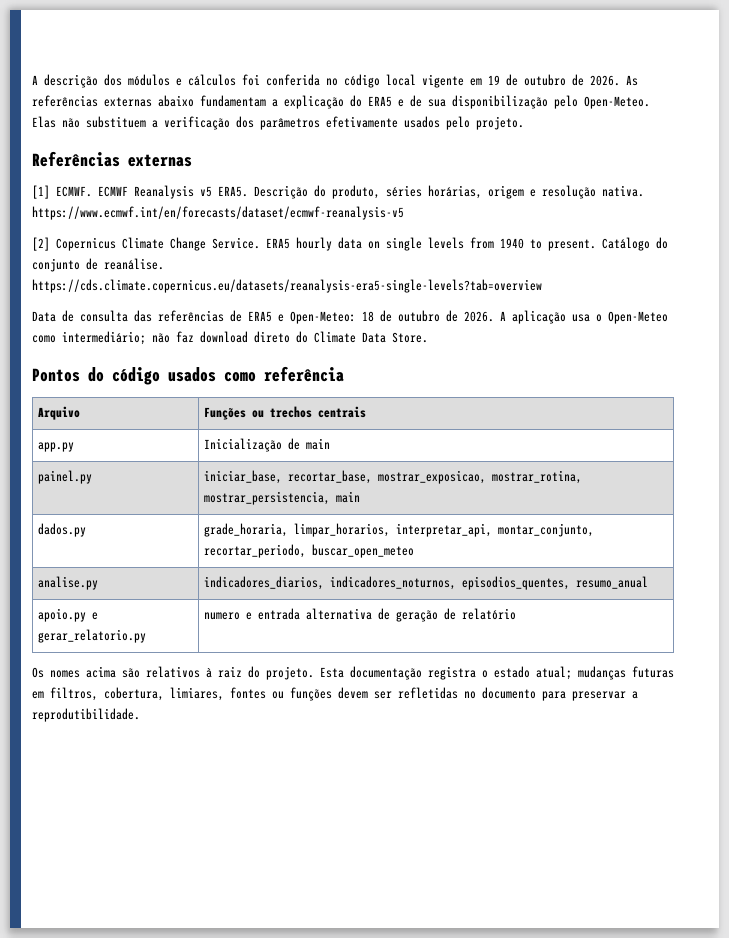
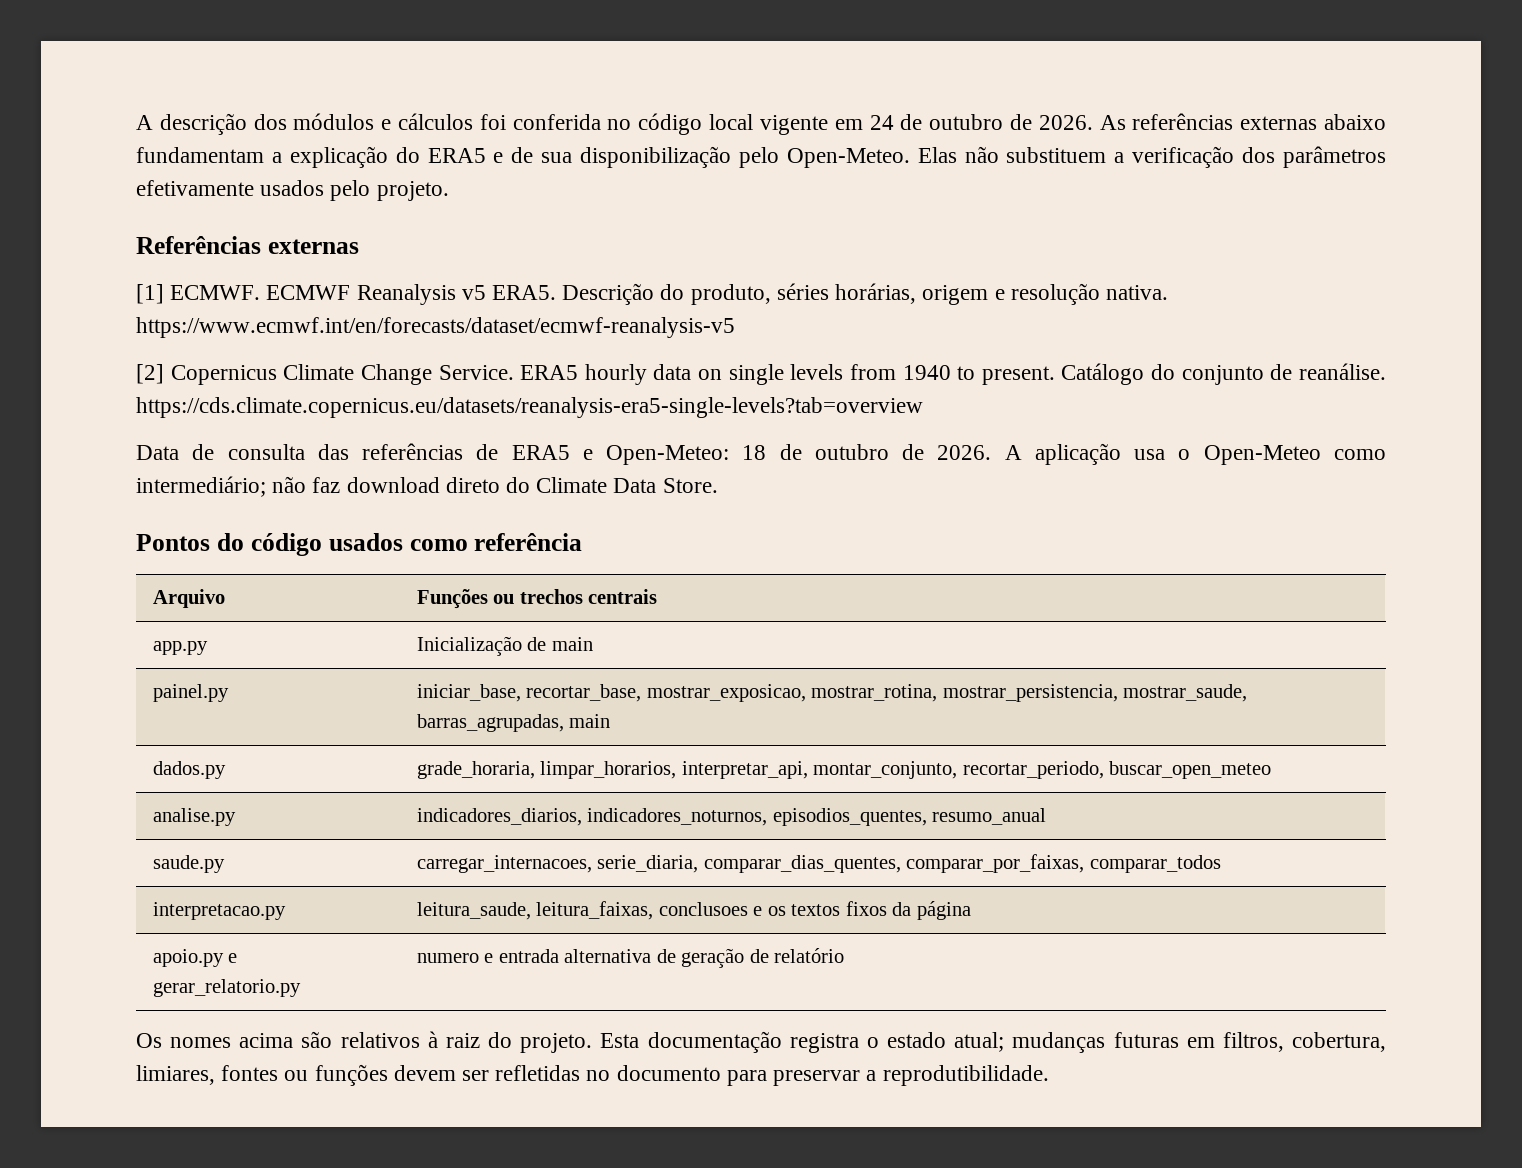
- A descrição dos módulos e cálculos foi conferida no código local vigente em 19 de outubro de 2026.
+ A descrição dos módulos e cálculos foi conferida no código local vigente em 24 de outubro de 2026.
- painel.py | iniciar_base, recortar_base, mostrar_exposicao, mostrar_rotina, mostrar_persistencia, main
+ painel.py | iniciar_base, recortar_base, mostrar_exposicao, mostrar_rotina, mostrar_persistencia, mostrar_saude, barras_agrupadas, main
+ saude.py | carregar_internacoes, serie_diaria, comparar_dias_quentes, comparar_por_faixas, comparar_todos
+ interpretacao.py | leitura_saude, leitura_faixas, conclusoes e os textos fixos da página

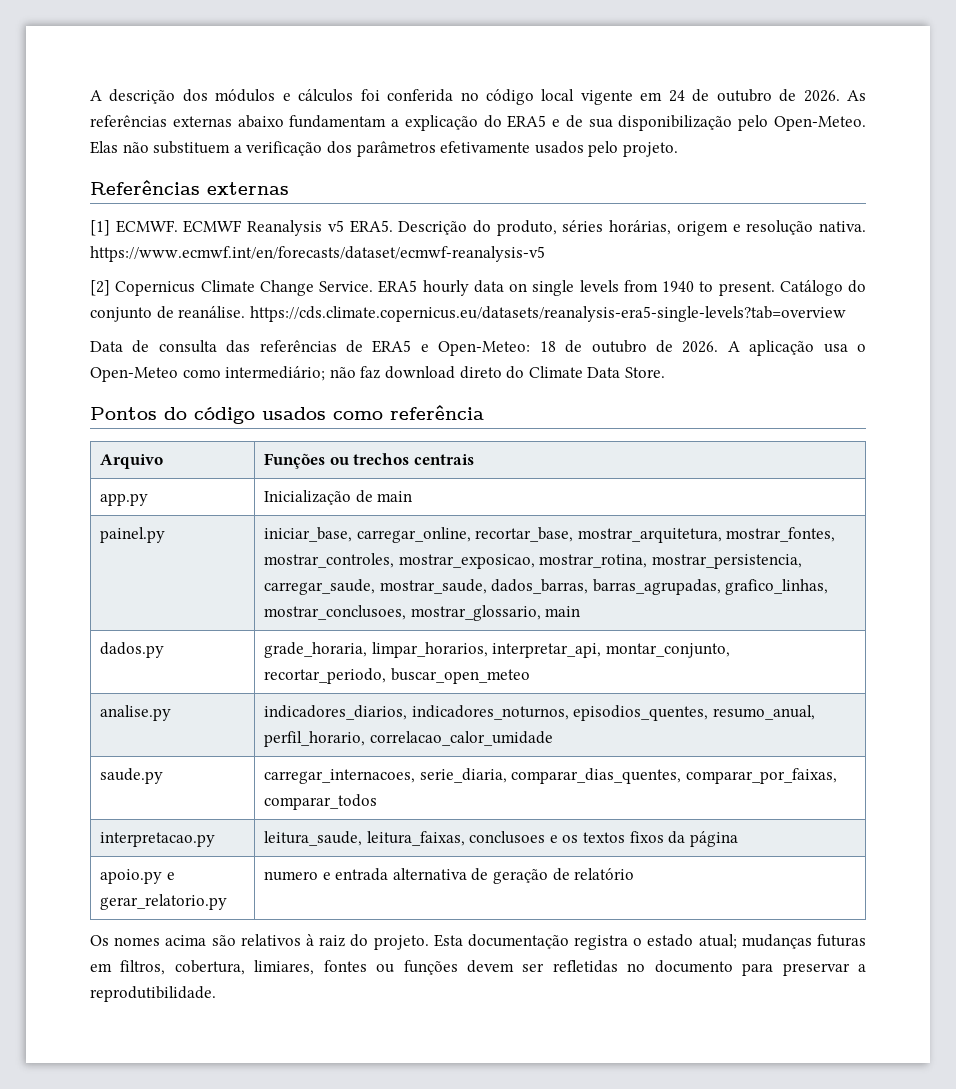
- painel.py | iniciar_base, recortar_base, mostrar_exposicao, mostrar_rotina, mostrar_persistencia, mostrar_saude, barras_agrupadas, main
+ painel.py | iniciar_base, carregar_online, recortar_base, mostrar_arquitetura, mostrar_fontes, mostrar_controles, mostrar_exposicao, mostrar_rotina, mostrar_persistencia, carregar_saude, mostrar_saude, dados_barras, barras_agrupadas, grafico_linhas, mostrar_conclusoes, mostrar_glossario, main
- analise.py | indicadores_diarios, indicadores_noturnos, episodios_quentes, resumo_anual
+ analise.py | indicadores_diarios, indicadores_noturnos, episodios_quentes, resumo_anual, perfil_horario, correlacao_calor_umidade

